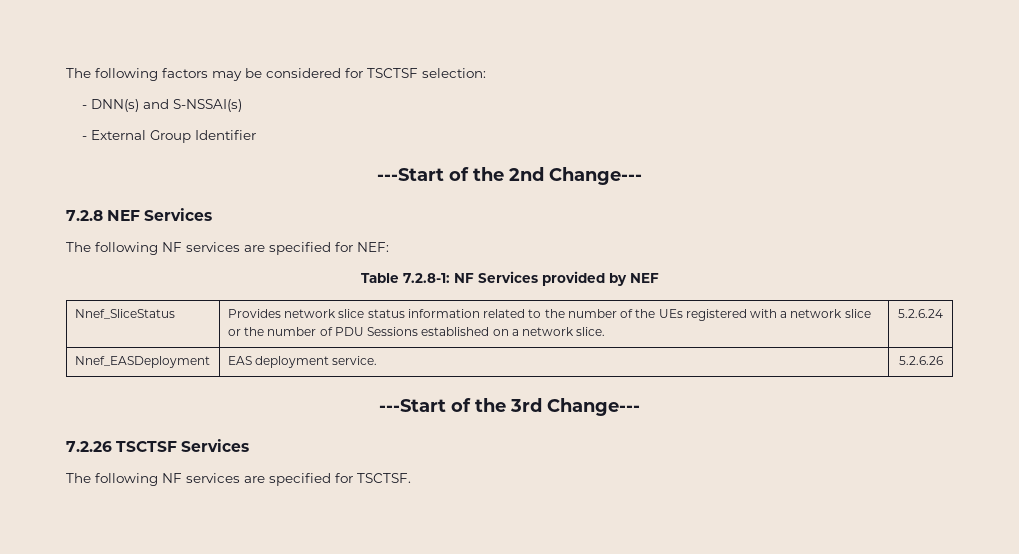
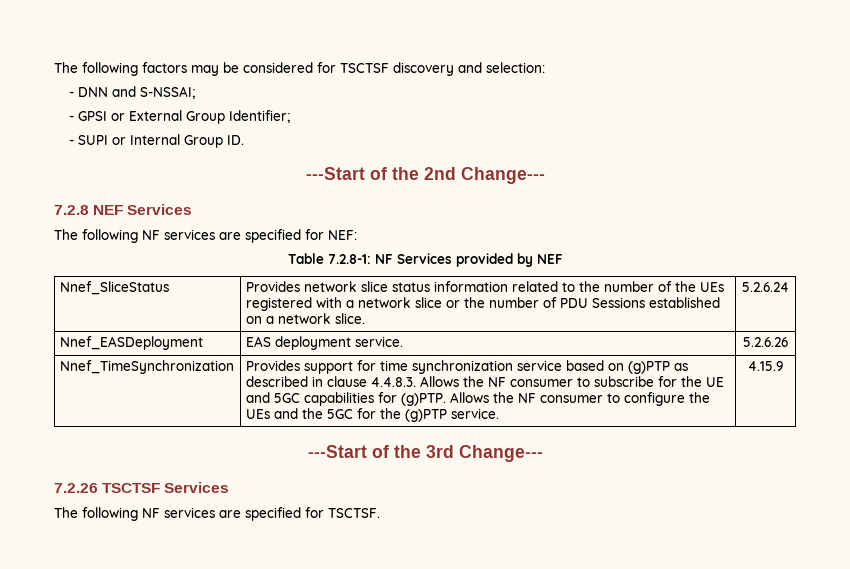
- The following factors may be considered for TSCTSF selection:
+ The following factors may be considered for TSCTSF discovery and selection:
- - DNN(s) and S-NSSAI(s)
- - External Group Identifier
+ - DNN and S-NSSAI;
+ - GPSI or External Group Identifier;
+ - SUPI or Internal Group ID.
+ Nnef_TimeSynchronization | Provides support for time synchronization service based on (g)PTP as described in clause 4.4.8.3. Allows the NF consumer to subscribe for the UE and 5GC capabilities for (g)PTP. Allows the NF consumer to configure the UEs and the 5GC for the (g)PTP service. | 4.15.9

